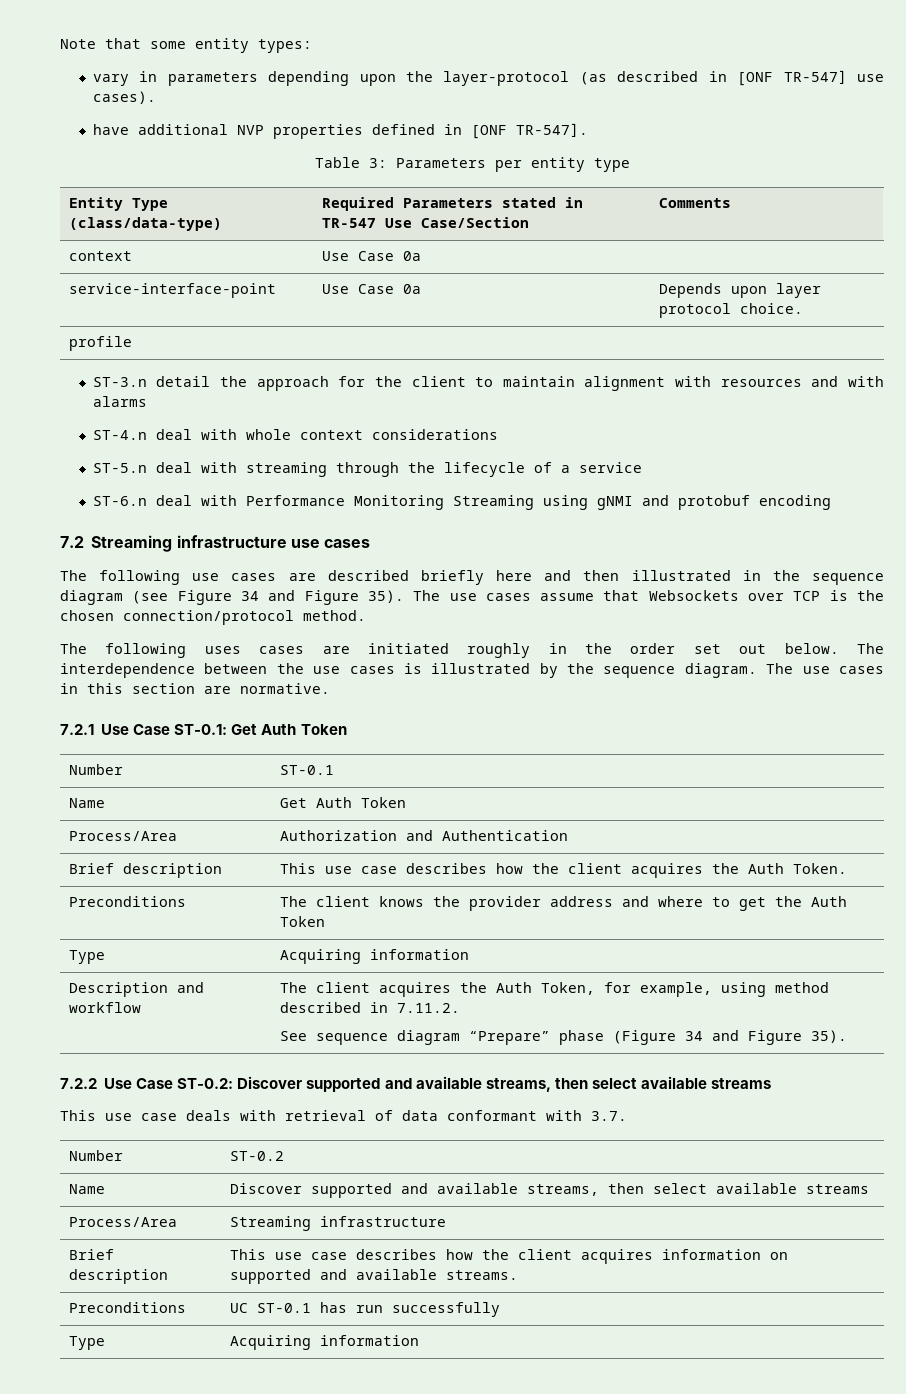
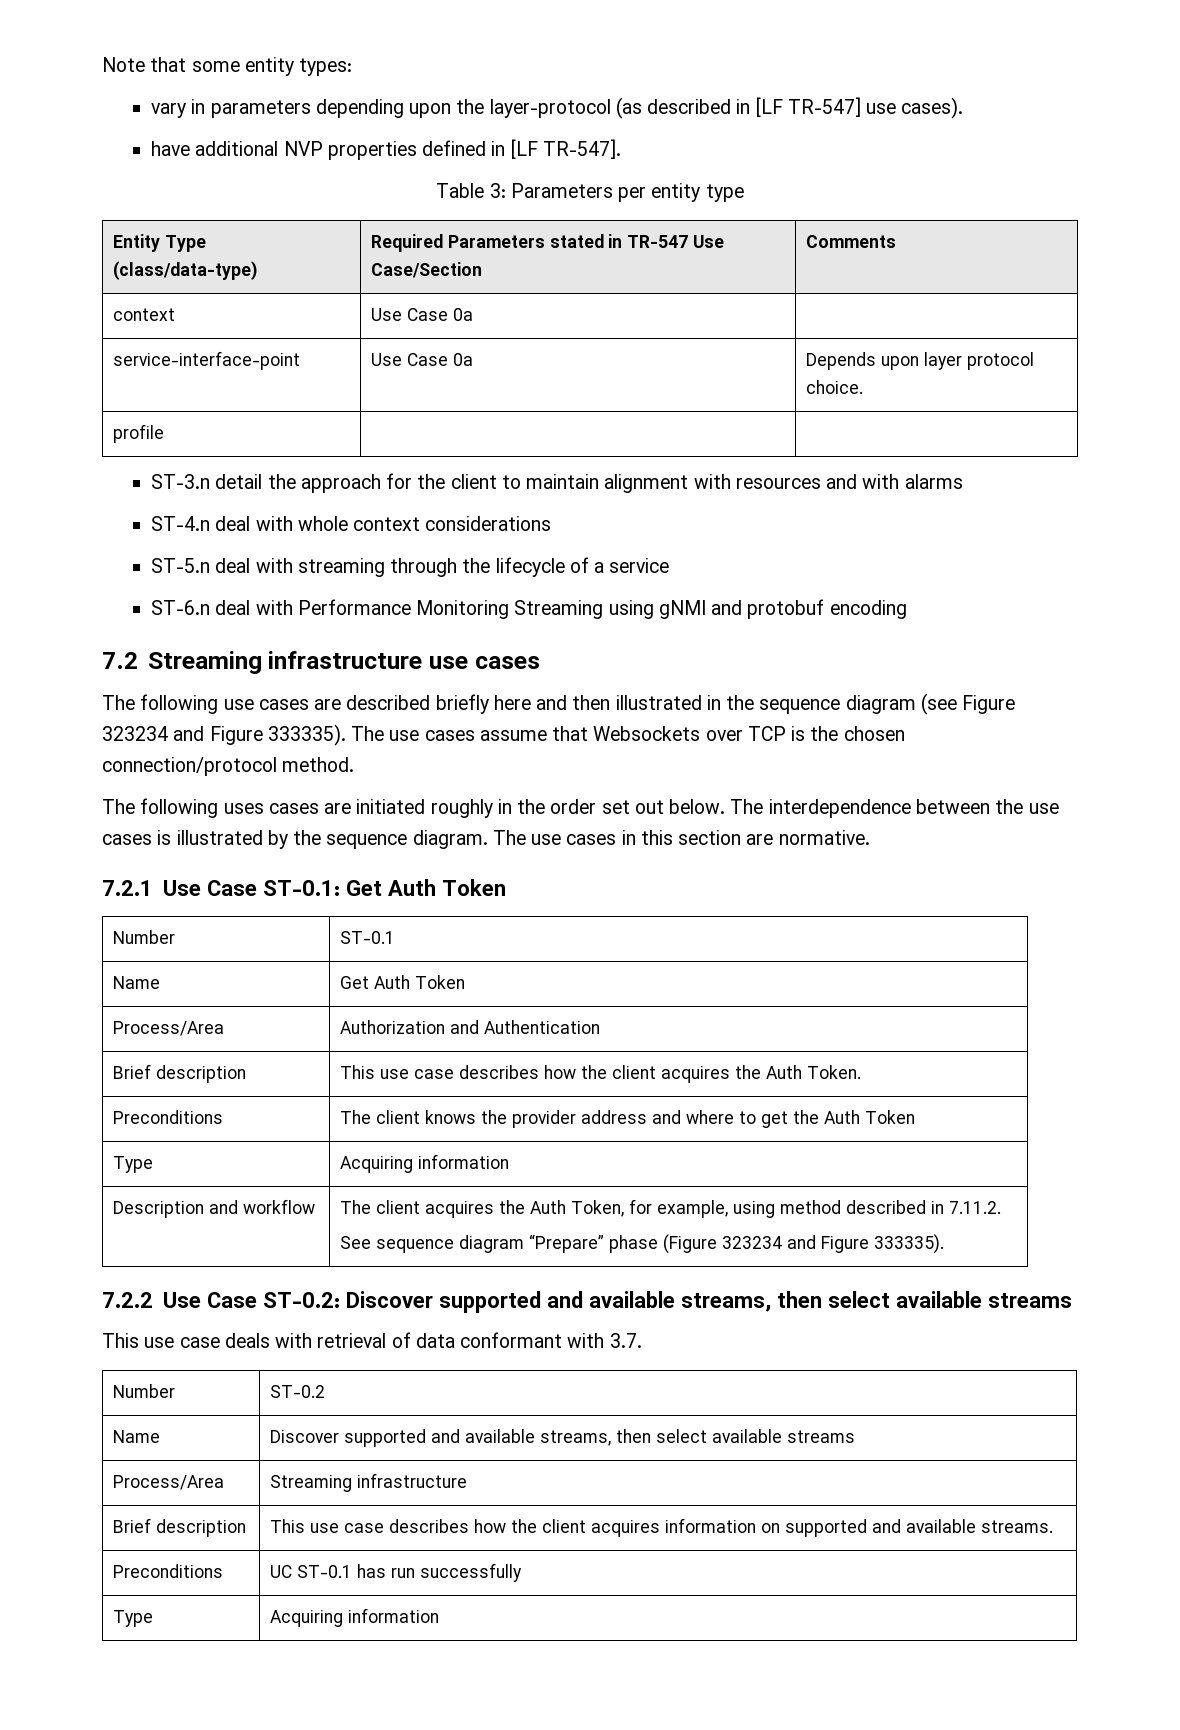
- vary in parameters depending upon the layer-protocol (as described in [ONF TR-547] use cases).
+ vary in parameters depending upon the layer-protocol (as described in [LF TR-547] use cases).
- have additional NVP properties defined in [ONF TR-547].
+ have additional NVP properties defined in [LF TR-547].
- The following use cases are described briefly here and then illustrated in the sequence diagram (see Figure 34 and Figure 35).
+ The following use cases are described briefly here and then illustrated in the sequence diagram (see Figure 323234 and Figure 333335).
  Description and workflow | The client acquires the Auth Token, for example, using method described in 7.11.2.
- See sequence diagram “Prepare” phase (Figure 34 and Figure 35).
+ See sequence diagram “Prepare” phase (Figure 323234 and Figure 333335).

